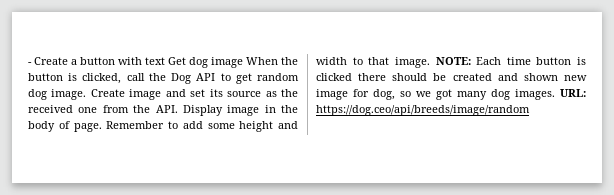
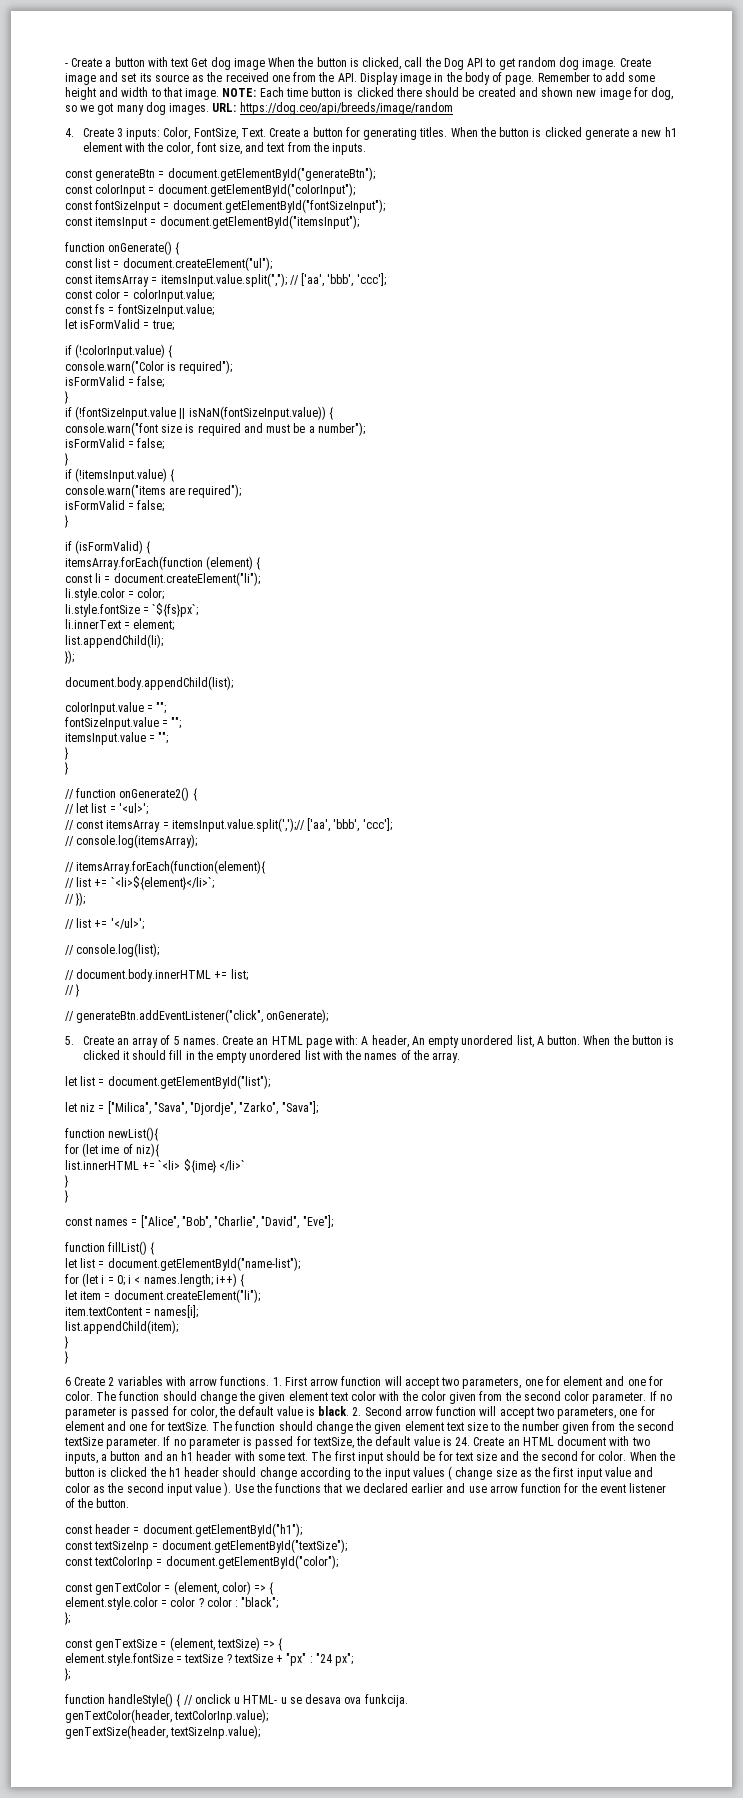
+ 4. Create 3 inputs: Color, FontSize, Text. Create a button for generating titles. When the button is clicked generate a new h1 element with the color, font size, and text from the inputs.
+ const generateBtn = document.getElementById("generateBtn");
+ const colorInput = document.getElementById("colorInput");
+ const fontSizeInput = document.getElementById("fontSizeInput");
+ const itemsInput = document.getElementById("itemsInput");
+ function onGenerate() {
+ const list = document.createElement("ul");
+ const itemsArray = itemsInput.value.split(","); // ['aa', 'bbb', 'ccc'];
+ const color = colorInput.value;
+ const fs = fontSizeInput.value;
+ let isFormValid = true;
+ if (!colorInput.value) {
+ console.warn("Color is required");
+ isFormValid = false;
+ }
+ if (!fontSizeInput.value || isNaN(fontSizeInput.value)) {
+ console.warn("font size is required and must be a number");
+ isFormValid = false;
+ }
+ if (!itemsInput.value) {
+ console.warn("items are required");
+ isFormValid = false;
+ }
+ if (isFormValid) {
+ itemsArray.forEach(function (element) {
+ const li = document.createElement("li");
+ li.style.color = color;
+ li.style.fontSize = `${fs}px`;
+ li.innerText = element;
+ list.appendChild(li);
+ });
+ document.body.appendChild(list);
+ colorInput.value = "";
+ fontSizeInput.value = "";
+ itemsInput.value = "";
+ }
+ }
+ // function onGenerate2() {
+ // let list = '<ul>';
+ // const itemsArray = itemsInput.value.split(',');// ['aa', 'bbb', 'ccc'];
+ // console.log(itemsArray);
+ // itemsArray.forEach(function(element){
+ // list += `<li>${element}</li>`;
+ // });
+ // list += '</ul>';
+ // console.log(list);
+ // document.body.innerHTML += list;
+ // }
+ // generateBtn.addEventListener("click", onGenerate);
+ 5. Create an array of 5 names. Create an HTML page with: A header, An empty unordered list, A button. When the button is clicked it should fill in the empty unordered list with the names of the array.
+ let list = document.getElementById("list");
+ let niz = ["Milica", "Sava", "Djordje", "Zarko", "Sava"];
+ function newList(){
+ for (let ime of niz){
+ list.innerHTML += `<li> ${ime} </li>`
+ }
+ }
+ const names = ["Alice", "Bob", "Charlie", "David", "Eve"];
+ function fillList() {
+ let list = document.getElementById("name-list");
+ for (let i = 0; i < names.length; i++) {
+ let item = document.createElement("li");
+ item.textContent = names[i];
+ list.appendChild(item);
+ }
+ }
+ 6 Create 2 variables with arrow functions. 1. First arrow function will accept two parameters, one for element and one for color. The function should change the given element text color with the color given from the second color parameter. If no parameter is passed for color, the default value is black. 2. Second arrow function will accept two parameters, one for element and one for textSize. The function should change the given element text size to the number given from the second textSize parameter. If no parameter is passed for textSize, the default value is 24. Create an HTML document with two inputs, a button and an h1 header with some text. The first input should be for text size and the second for color. When the button is clicked the h1 header should change according to the input values ( change size as the first input value and color as the second input value ). Use the functions that we declared earlier and use arrow function for the event listener of the button.
+ const header = document.getElementById("h1");
+ const textSizeInp = document.getElementById("textSize");
+ const textColorInp = document.getElementById("color");
+ const genTextColor = (element, color) => {
+ element.style.color = color ? color : "black";
+ };
+ const genTextSize = (element, textSize) => {
+ element.style.fontSize = textSize ? textSize + "px" : "24 px";
+ };
+ function handleStyle() { // onclick u HTML- u se desava ova funkcija.
+ genTextColor(header, textColorInp.value);
+ genTextSize(header, textSizeInp.value);

